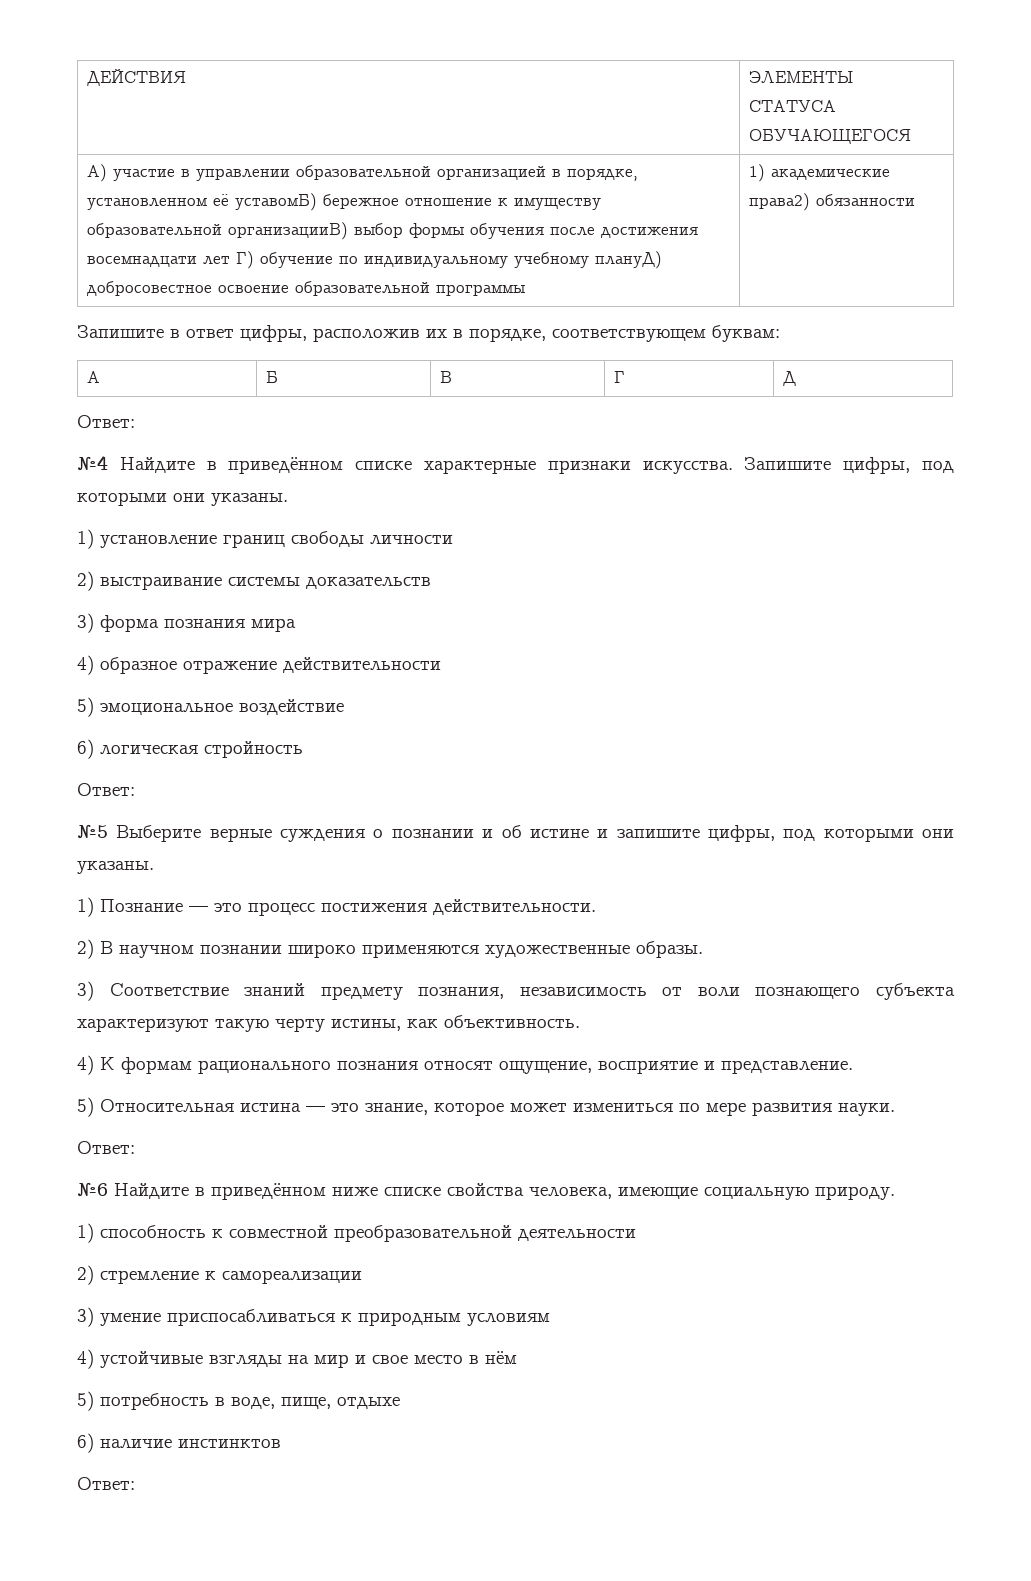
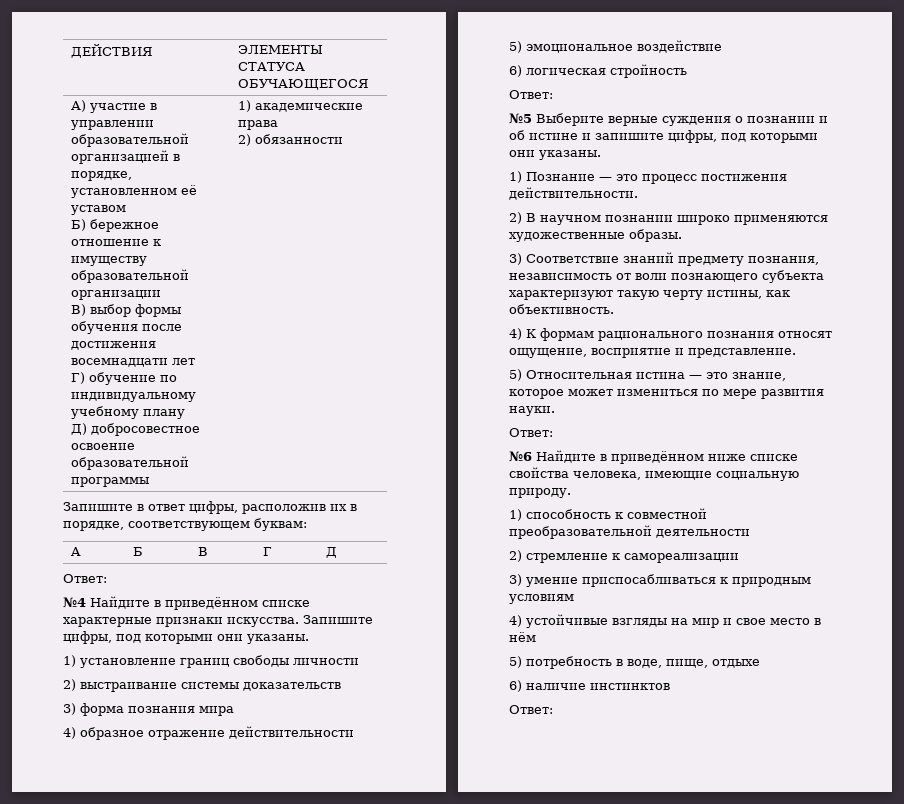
- А) участие в управлении образовательной организацией в порядке, установленном её уставомБ) бережное отношение к имуществу образовательной организацииВ) выбор формы обучения после достижения восемнадцати лет Г) обучение по индивидуальному учебному плануД) добросовестное освоение образовательной программы
+ А) участие в управлении образовательной организацией в порядке, установленном её уставом
+ Б) бережное отношение к имуществу образовательной организации
+ В) выбор формы обучения после достижения восемнадцати лет
+ Г) обучение по индивидуальному учебному плану
+ Д) добросовестное освоение образовательной программы
- 1) академические права2) обязанности
+ 1) академические права
+ 2) обязанности

